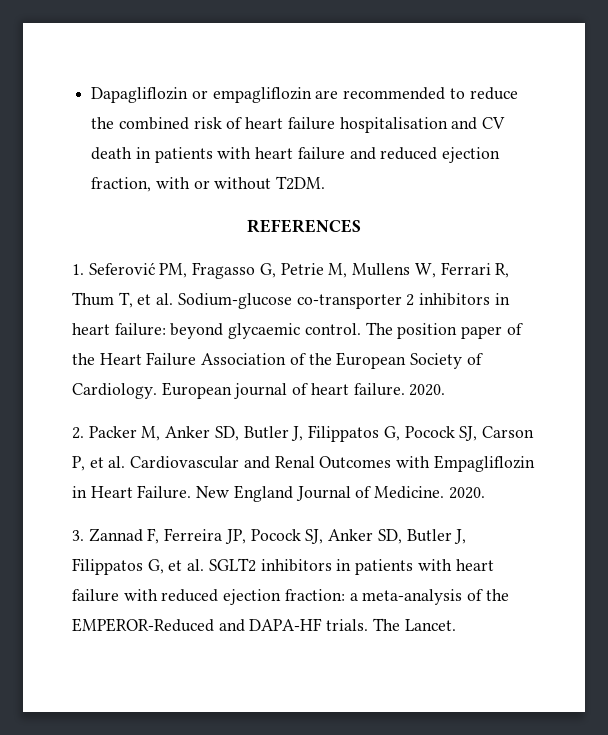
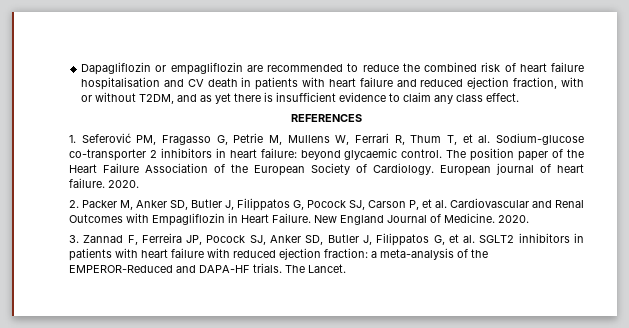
- Dapagliflozin or empagliflozin are recommended to reduce the combined risk of heart failure hospitalisation and CV death in patients with heart failure and reduced ejection fraction, with or without T2DM.
+ Dapagliflozin or empagliflozin are recommended to reduce the combined risk of heart failure hospitalisation and CV death in patients with heart failure and reduced ejection fraction, with or without T2DM, and as yet there is insufficient evidence to claim any class effect.

